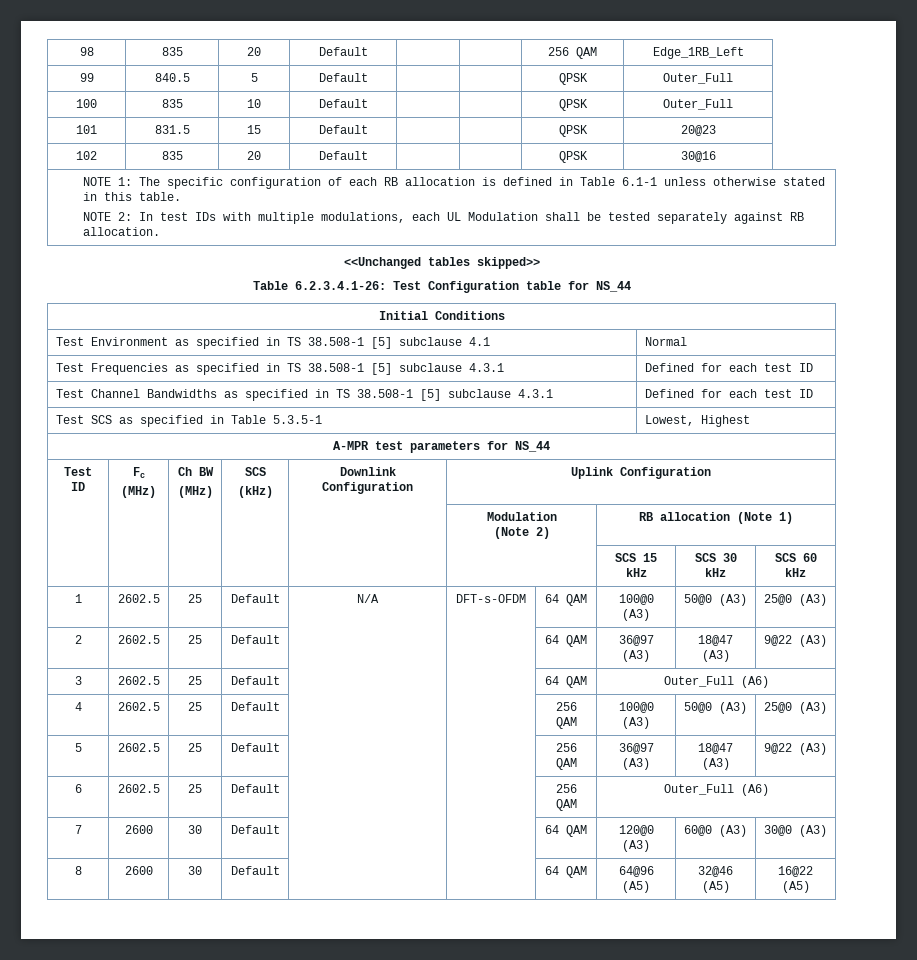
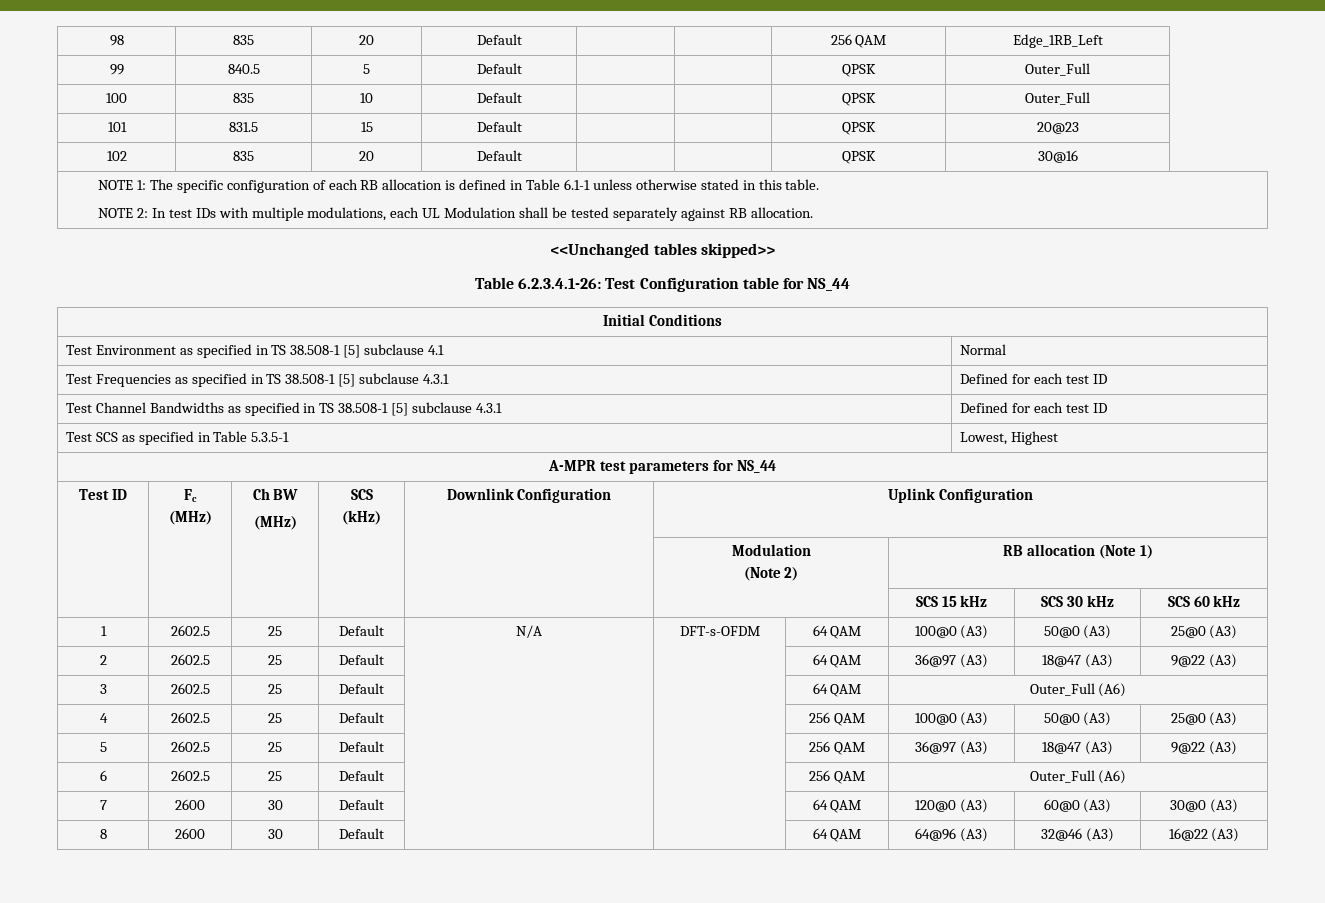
- 8 | 2600 | 30 | Default | | | 64 QAM | 64@96 (A5) | 32@46 (A5) | 16@22 (A5)
+ 8 | 2600 | 30 | Default | | | 64 QAM | 64@96 (A3) | 32@46 (A3) | 16@22 (A3)

